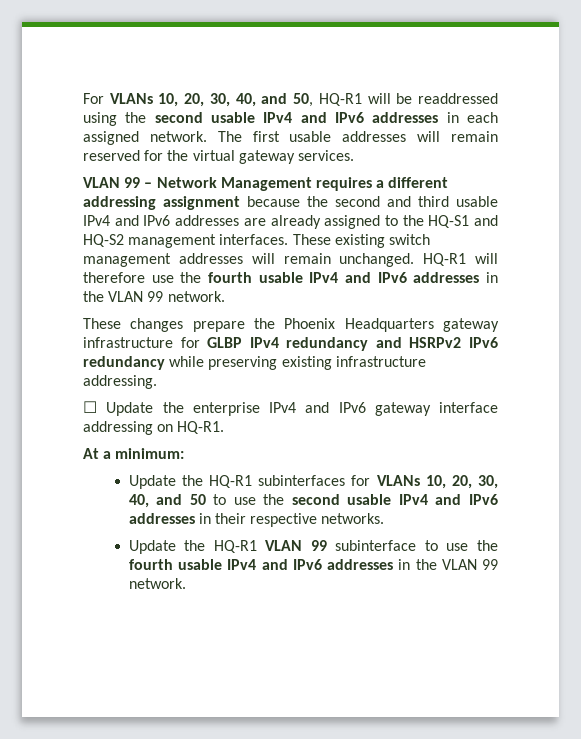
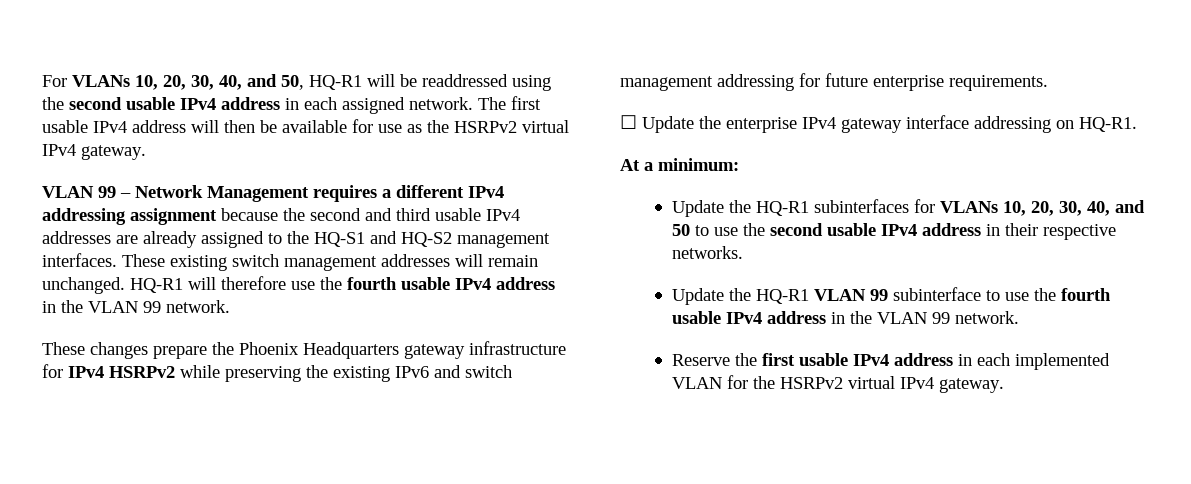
- For VLANs 10, 20, 30, 40, and 50, HQ-R1 will be readdressed using the second usable IPv4 and IPv6 addresses in each assigned network.
+ For VLANs 10, 20, 30, 40, and 50, HQ-R1 will be readdressed using the second usable IPv4 address in each assigned network.
- The first usable addresses will remain reserved for the virtual gateway services.
+ The first usable IPv4 address will then be available for use as the HSRPv2 virtual IPv4 gateway.
- VLAN 99 – Network Management requires a different addressing assignment because the second and third usable IPv4 and IPv6 addresses are already assigned to the HQ-S1 and HQ-S2 management interfaces.
+ VLAN 99 – Network Management requires a different IPv4 addressing assignment because the second and third usable IPv4 addresses are already assigned to the HQ-S1 and HQ-S2 management interfaces.
- HQ-R1 will therefore use the fourth usable IPv4 and IPv6 addresses in the VLAN 99 network.
+ HQ-R1 will therefore use the fourth usable IPv4 address in the VLAN 99 network.
- These changes prepare the Phoenix Headquarters gateway infrastructure for GLBP IPv4 redundancy and HSRPv2 IPv6 redundancy while preserving existing infrastructure addressing.
+ These changes prepare the Phoenix Headquarters gateway infrastructure for IPv4 HSRPv2 while preserving the existing IPv6 and switch management addressing for future enterprise requirements.
- ☐ Update the enterprise IPv4 and IPv6 gateway interface addressing on HQ-R1.
+ ☐ Update the enterprise IPv4 gateway interface addressing on HQ-R1.
- Update the HQ-R1 subinterfaces for VLANs 10, 20, 30, 40, and 50 to use the second usable IPv4 and IPv6 addresses in their respective networks.
+ Update the HQ-R1 subinterfaces for VLANs 10, 20, 30, 40, and 50 to use the second usable IPv4 address in their respective networks.
- Update the HQ-R1 VLAN 99 subinterface to use the fourth usable IPv4 and IPv6 addresses in the VLAN 99 network.
+ Update the HQ-R1 VLAN 99 subinterface to use the fourth usable IPv4 address in the VLAN 99 network.
+ Reserve the first usable IPv4 address in each implemented VLAN for the HSRPv2 virtual IPv4 gateway.

